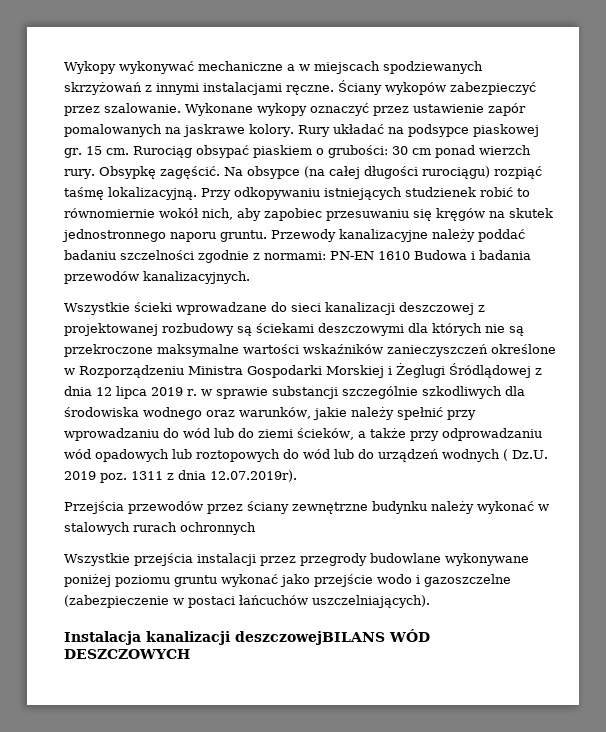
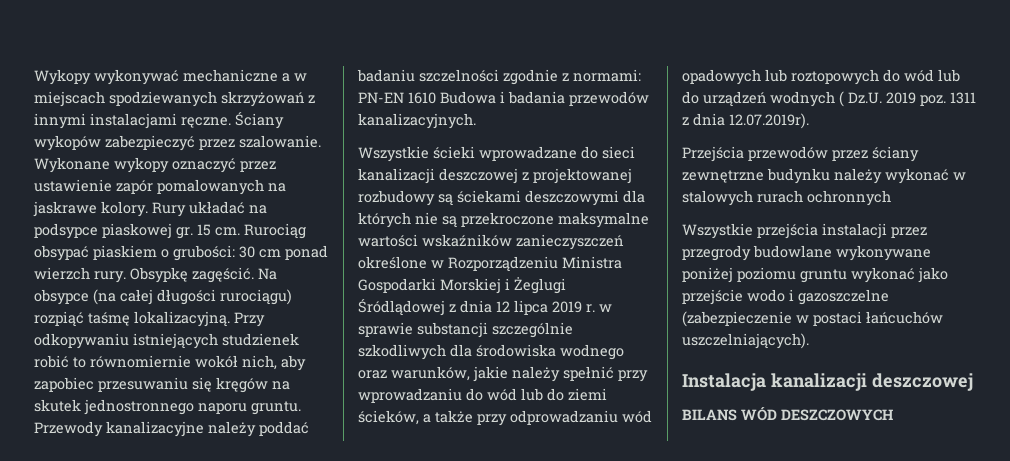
- Instalacja kanalizacji deszczowejBILANS WÓD DESZCZOWYCH
+ Instalacja kanalizacji deszczowej
+ BILANS WÓD DESZCZOWYCH

